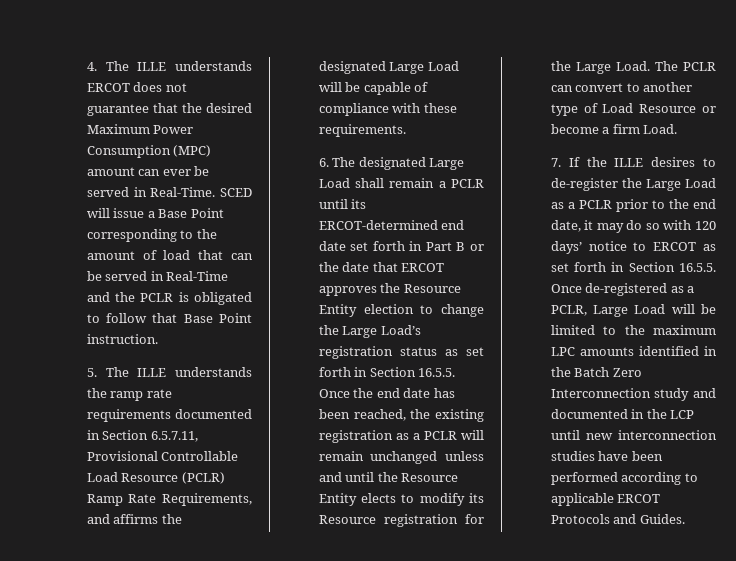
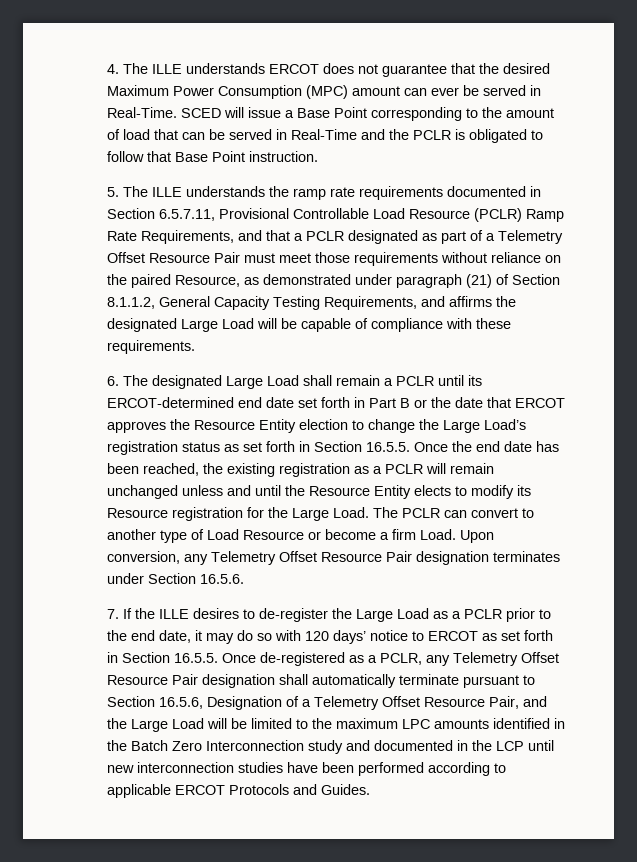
- 5. The ILLE understands the ramp rate requirements documented in Section 6.5.7.11, Provisional Controllable Load Resource (PCLR) Ramp Rate Requirements, and affirms the designated Large Load will be capable of compliance with these requirements.
+ 5. The ILLE understands the ramp rate requirements documented in Section 6.5.7.11, Provisional Controllable Load Resource (PCLR) Ramp Rate Requirements, and that a PCLR designated as part of a Telemetry Offset Resource Pair must meet those requirements without reliance on the paired Resource, as demonstrated under paragraph (21) of Section 8.1.1.2, General Capacity Testing Requirements, and affirms the designated Large Load will be capable of compliance with these requirements.
+ Upon conversion, any Telemetry Offset Resource Pair designation terminates under Section 16.5.6.
- 7. If the ILLE desires to de-register the Large Load as a PCLR prior to the end date, it may do so with 120 days’ notice to ERCOT as set forth in Section 16.5.5. Once de-registered as a PCLR, Large Load will be limited to the maximum LPC amounts identified in the Batch Zero Interconnection study and documented in the LCP until new interconnection studies have been performed according to applicable ERCOT Protocols and Guides.
+ 7. If the ILLE desires to de-register the Large Load as a PCLR prior to the end date, it may do so with 120 days’ notice to ERCOT as set forth in Section 16.5.5. Once de-registered as a PCLR, any Telemetry Offset Resource Pair designation shall automatically terminate pursuant to Section 16.5.6, Designation of a Telemetry Offset Resource Pair, and the Large Load will be limited to the maximum LPC amounts identified in the Batch Zero Interconnection study and documented in the LCP until new interconnection studies have been performed according to applicable ERCOT Protocols and Guides.

